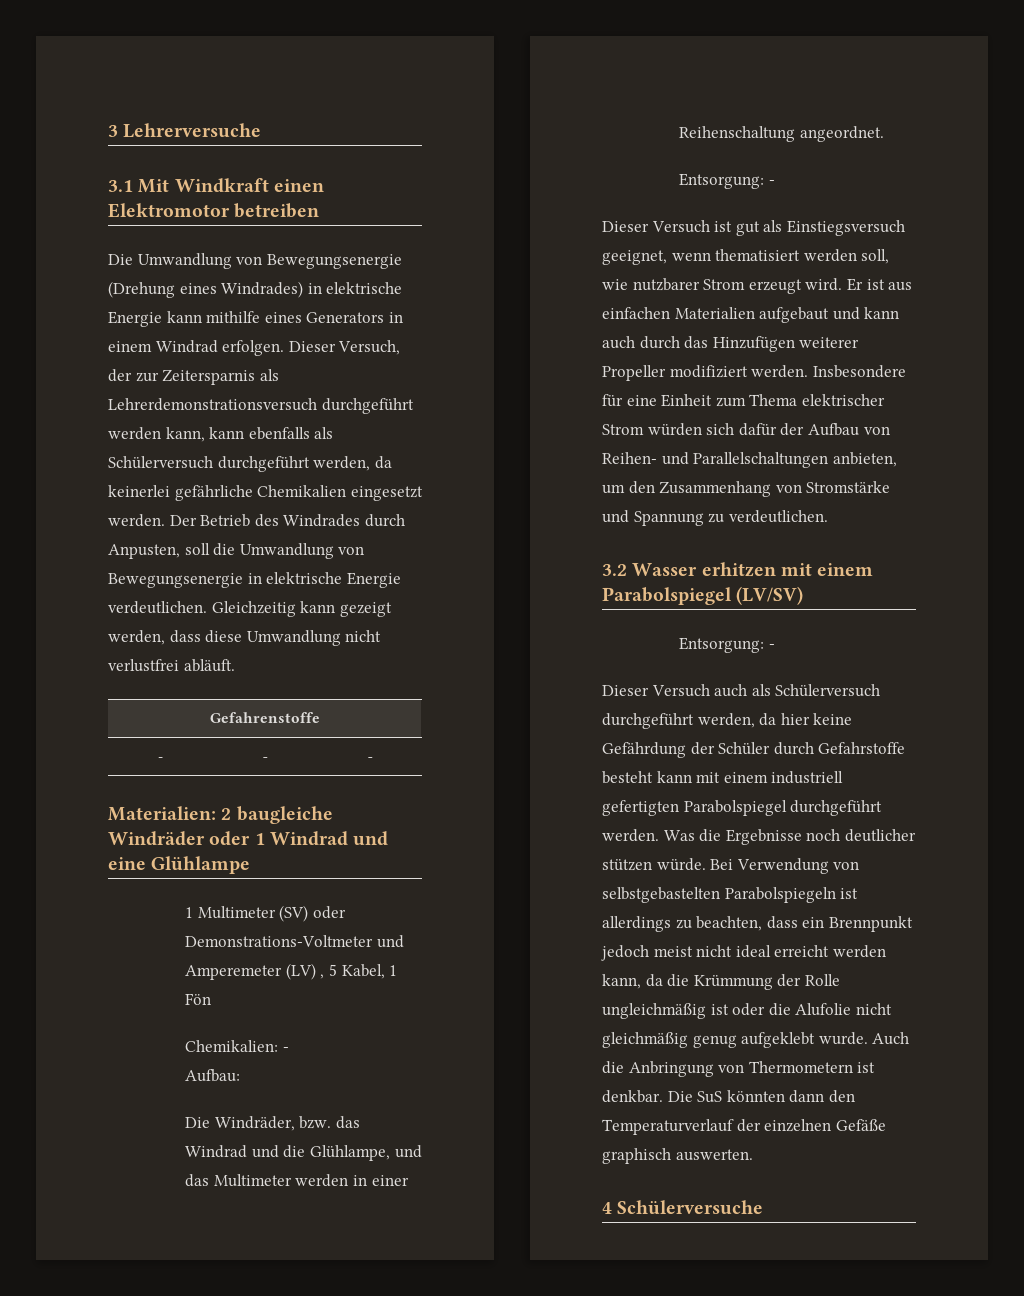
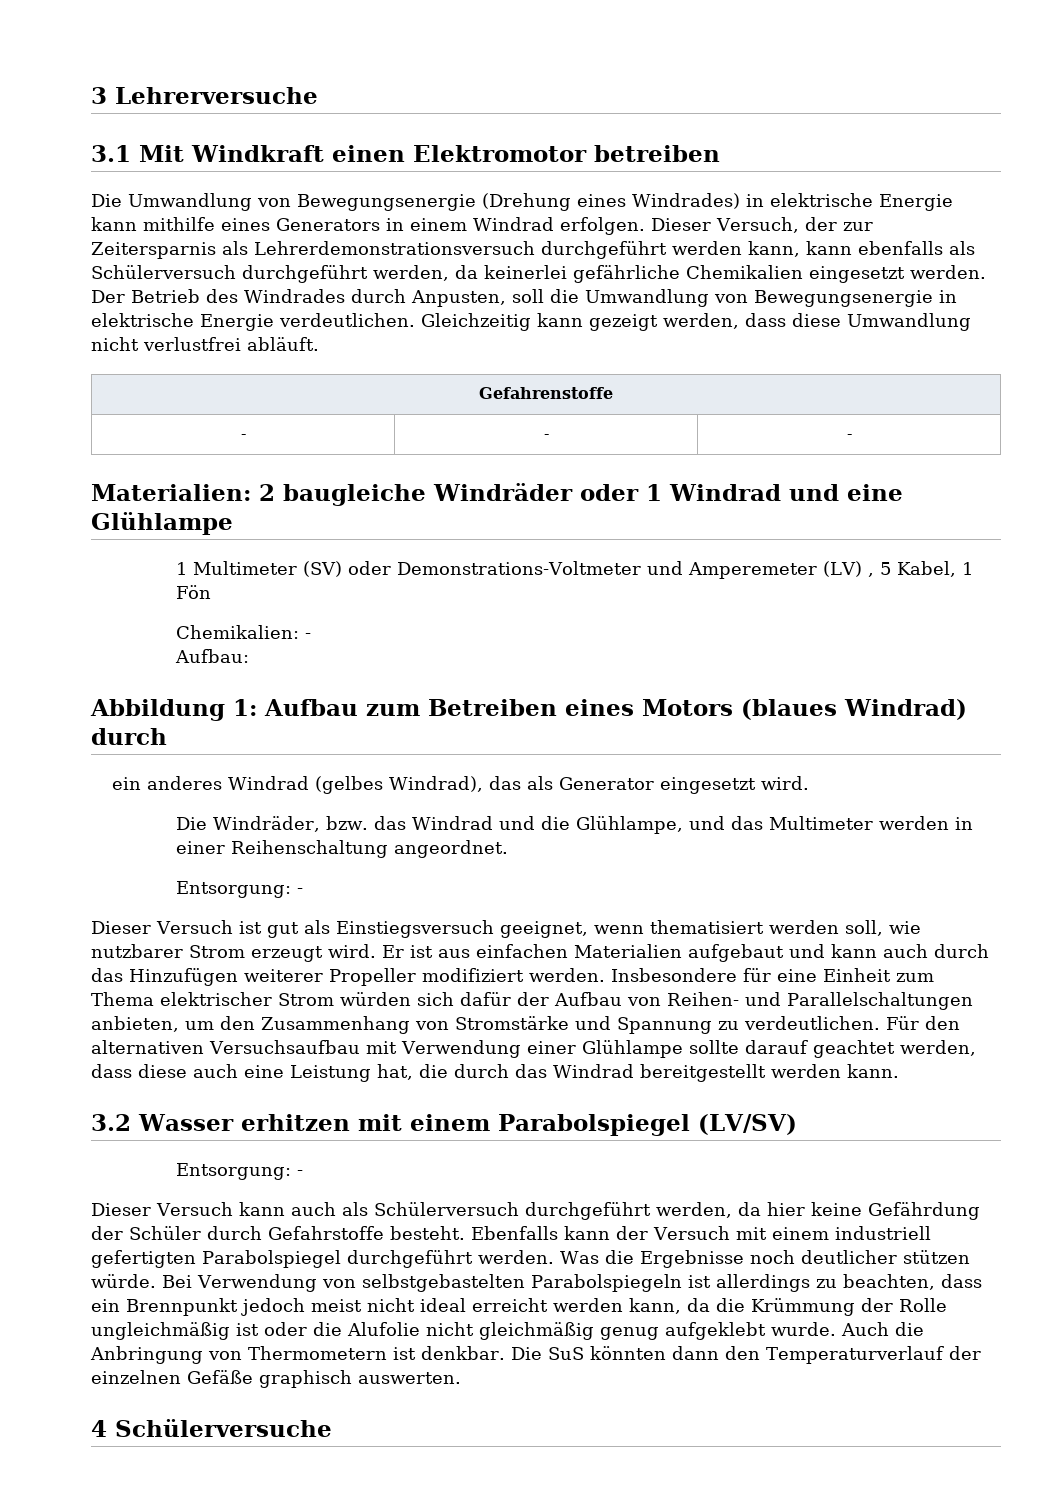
+ Abbildung 1: Aufbau zum Betreiben eines Motors (blaues Windrad) durch
+ ein anderes Windrad (gelbes Windrad), das als Generator eingesetzt wird.
+ Für den alternativen Versuchsaufbau mit Verwendung einer Glühlampe sollte darauf geachtet werden, dass diese auch eine Leistung hat, die durch das Windrad bereitgestellt werden kann.
- Dieser Versuch auch als Schülerversuch durchgeführt werden, da hier keine Gefährdung der Schüler durch Gefahrstoffe besteht kann mit einem industriell gefertigten Parabolspiegel durchgeführt werden.
+ Dieser Versuch kann auch als Schülerversuch durchgeführt werden, da hier keine Gefährdung der Schüler durch Gefahrstoffe besteht. Ebenfalls kann der Versuch mit einem industriell gefertigten Parabolspiegel durchgeführt werden.

